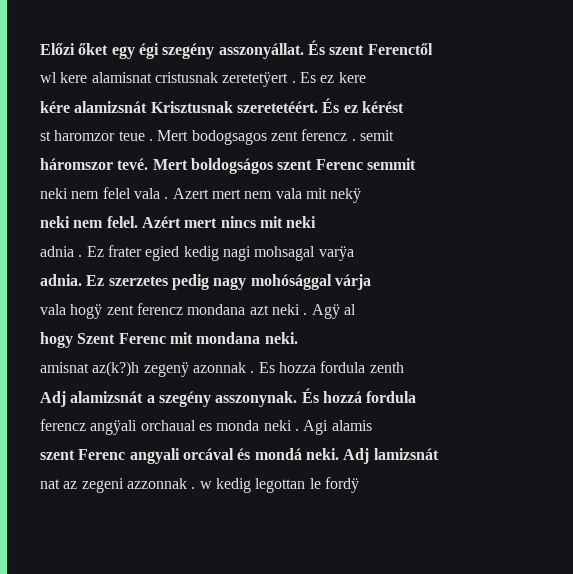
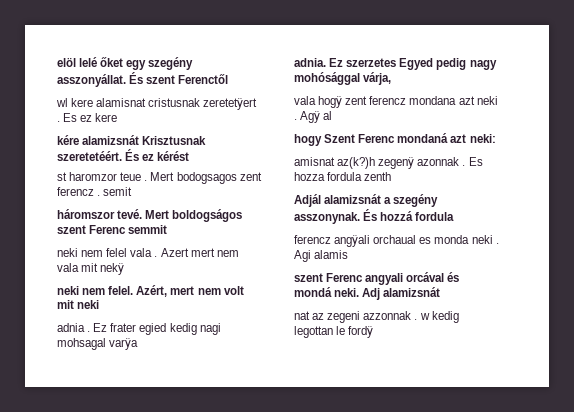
- Előzi őket egy égi szegény asszonyállat.
+ elöl lelé őket egy szegény asszonyállat.
- Azért mert nincs mit neki
+ Azért, mert nem volt mit neki
- Ez szerzetes pedig nagy mohósággal várja
+ Ez szerzetes Egyed pedig nagy mohósággal várja,
- hogy Szent Ferenc mit mondana neki.
+ hogy Szent Ferenc mondaná azt neki:
- Adj alamizsnát a szegény asszonynak.
+ Adjál alamizsnát a szegény asszonynak.
- Adj lamizsnát
+ Adj alamizsnát

